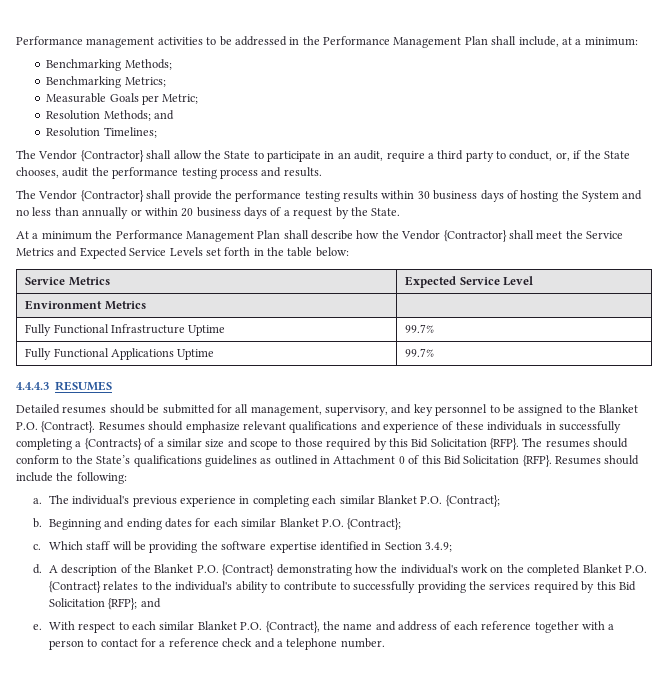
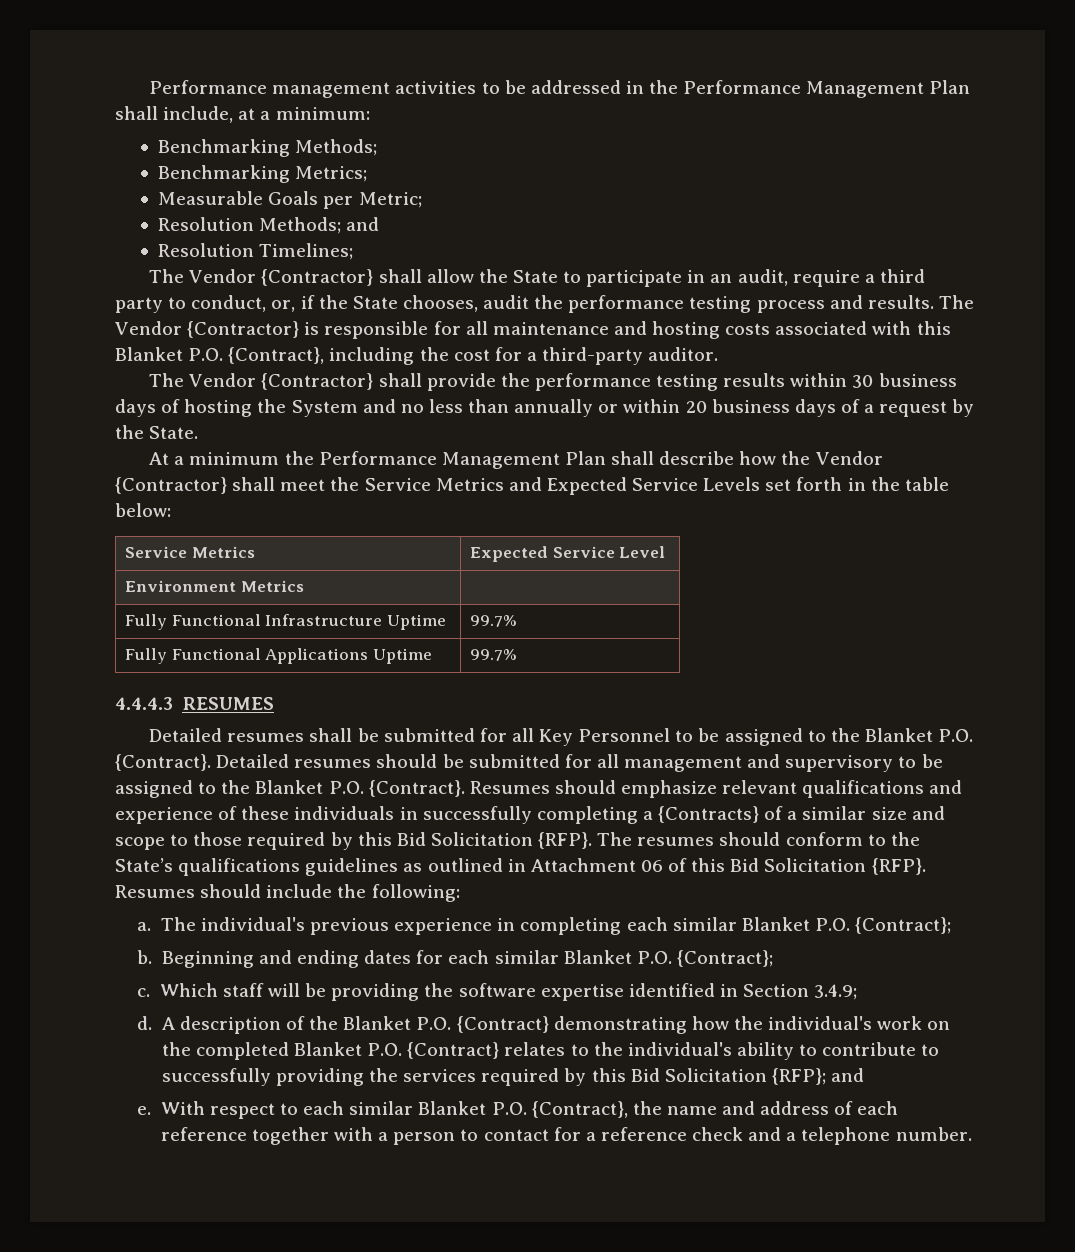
+ The Vendor {Contractor} is responsible for all maintenance and hosting costs associated with this Blanket P.O. {Contract}, including the cost for a third-party auditor.
- Detailed resumes should be submitted for all management, supervisory, and key personnel to be assigned to the Blanket P.O. {Contract}.
+ Detailed resumes shall be submitted for all Key Personnel to be assigned to the Blanket P.O. {Contract}. Detailed resumes should be submitted for all management and supervisory to be assigned to the Blanket P.O. {Contract}.
- The resumes should conform to the State’s qualifications guidelines as outlined in Attachment 0 of this Bid Solicitation {RFP}.
+ The resumes should conform to the State’s qualifications guidelines as outlined in Attachment 06 of this Bid Solicitation {RFP}.

